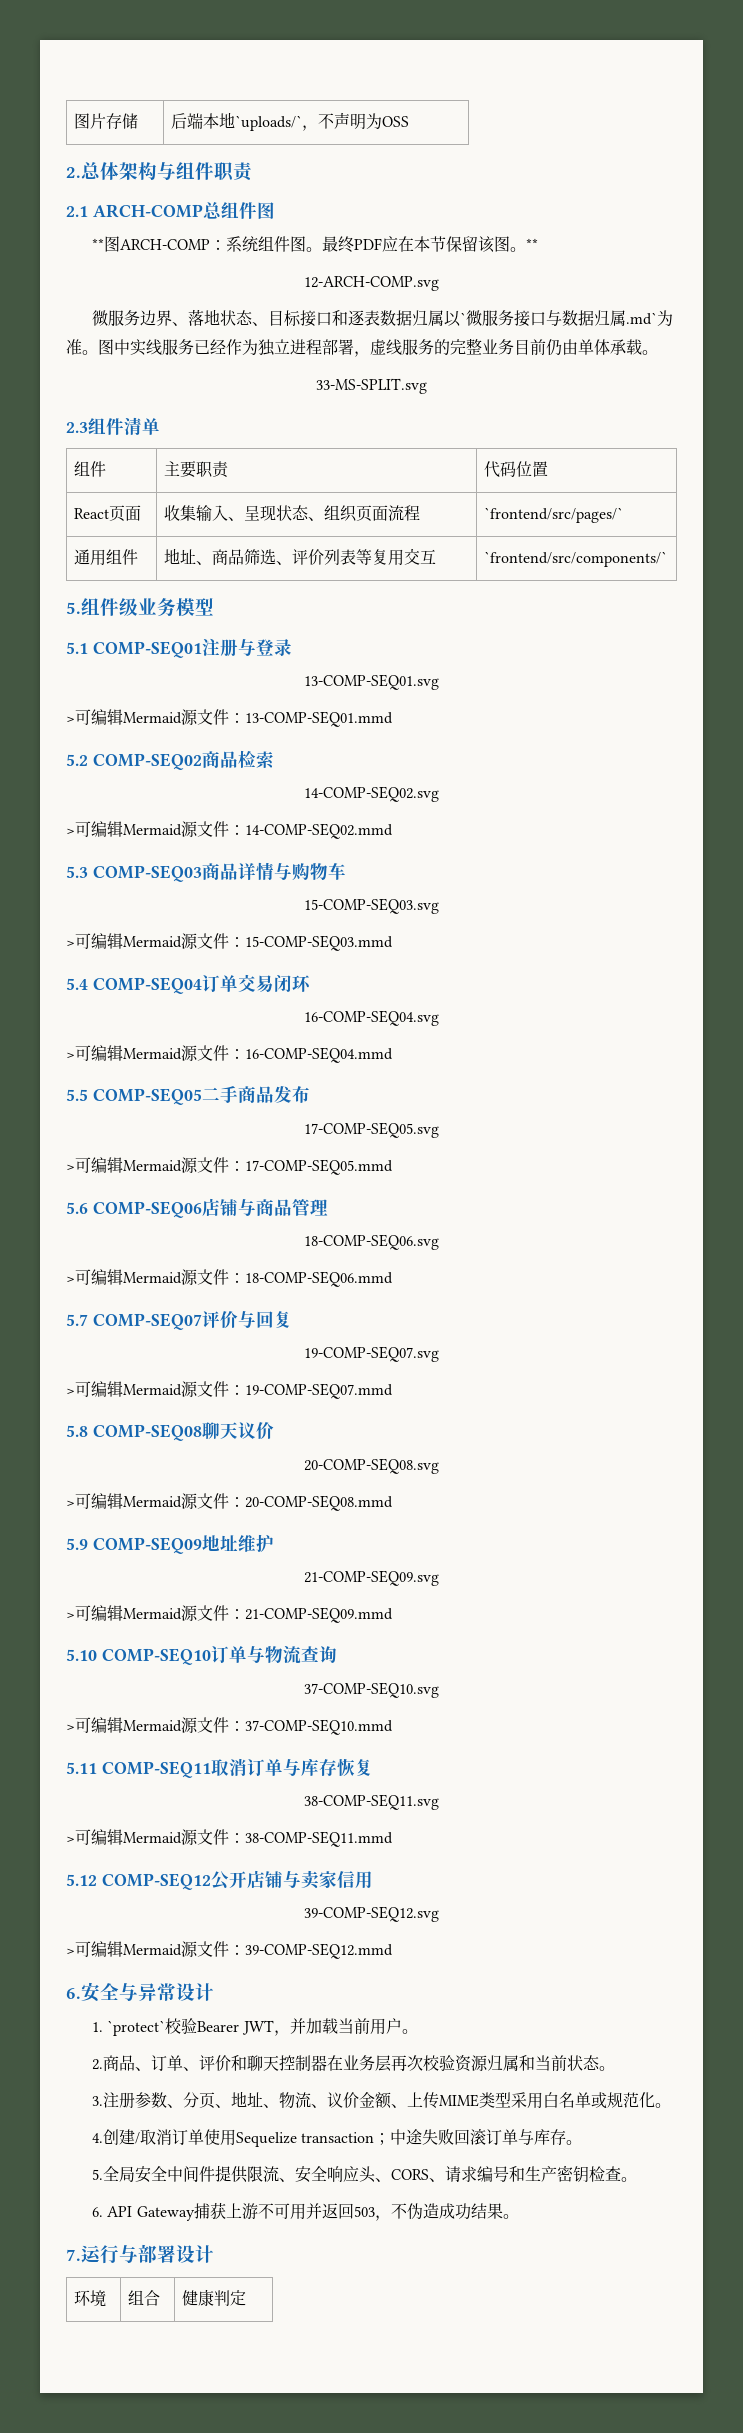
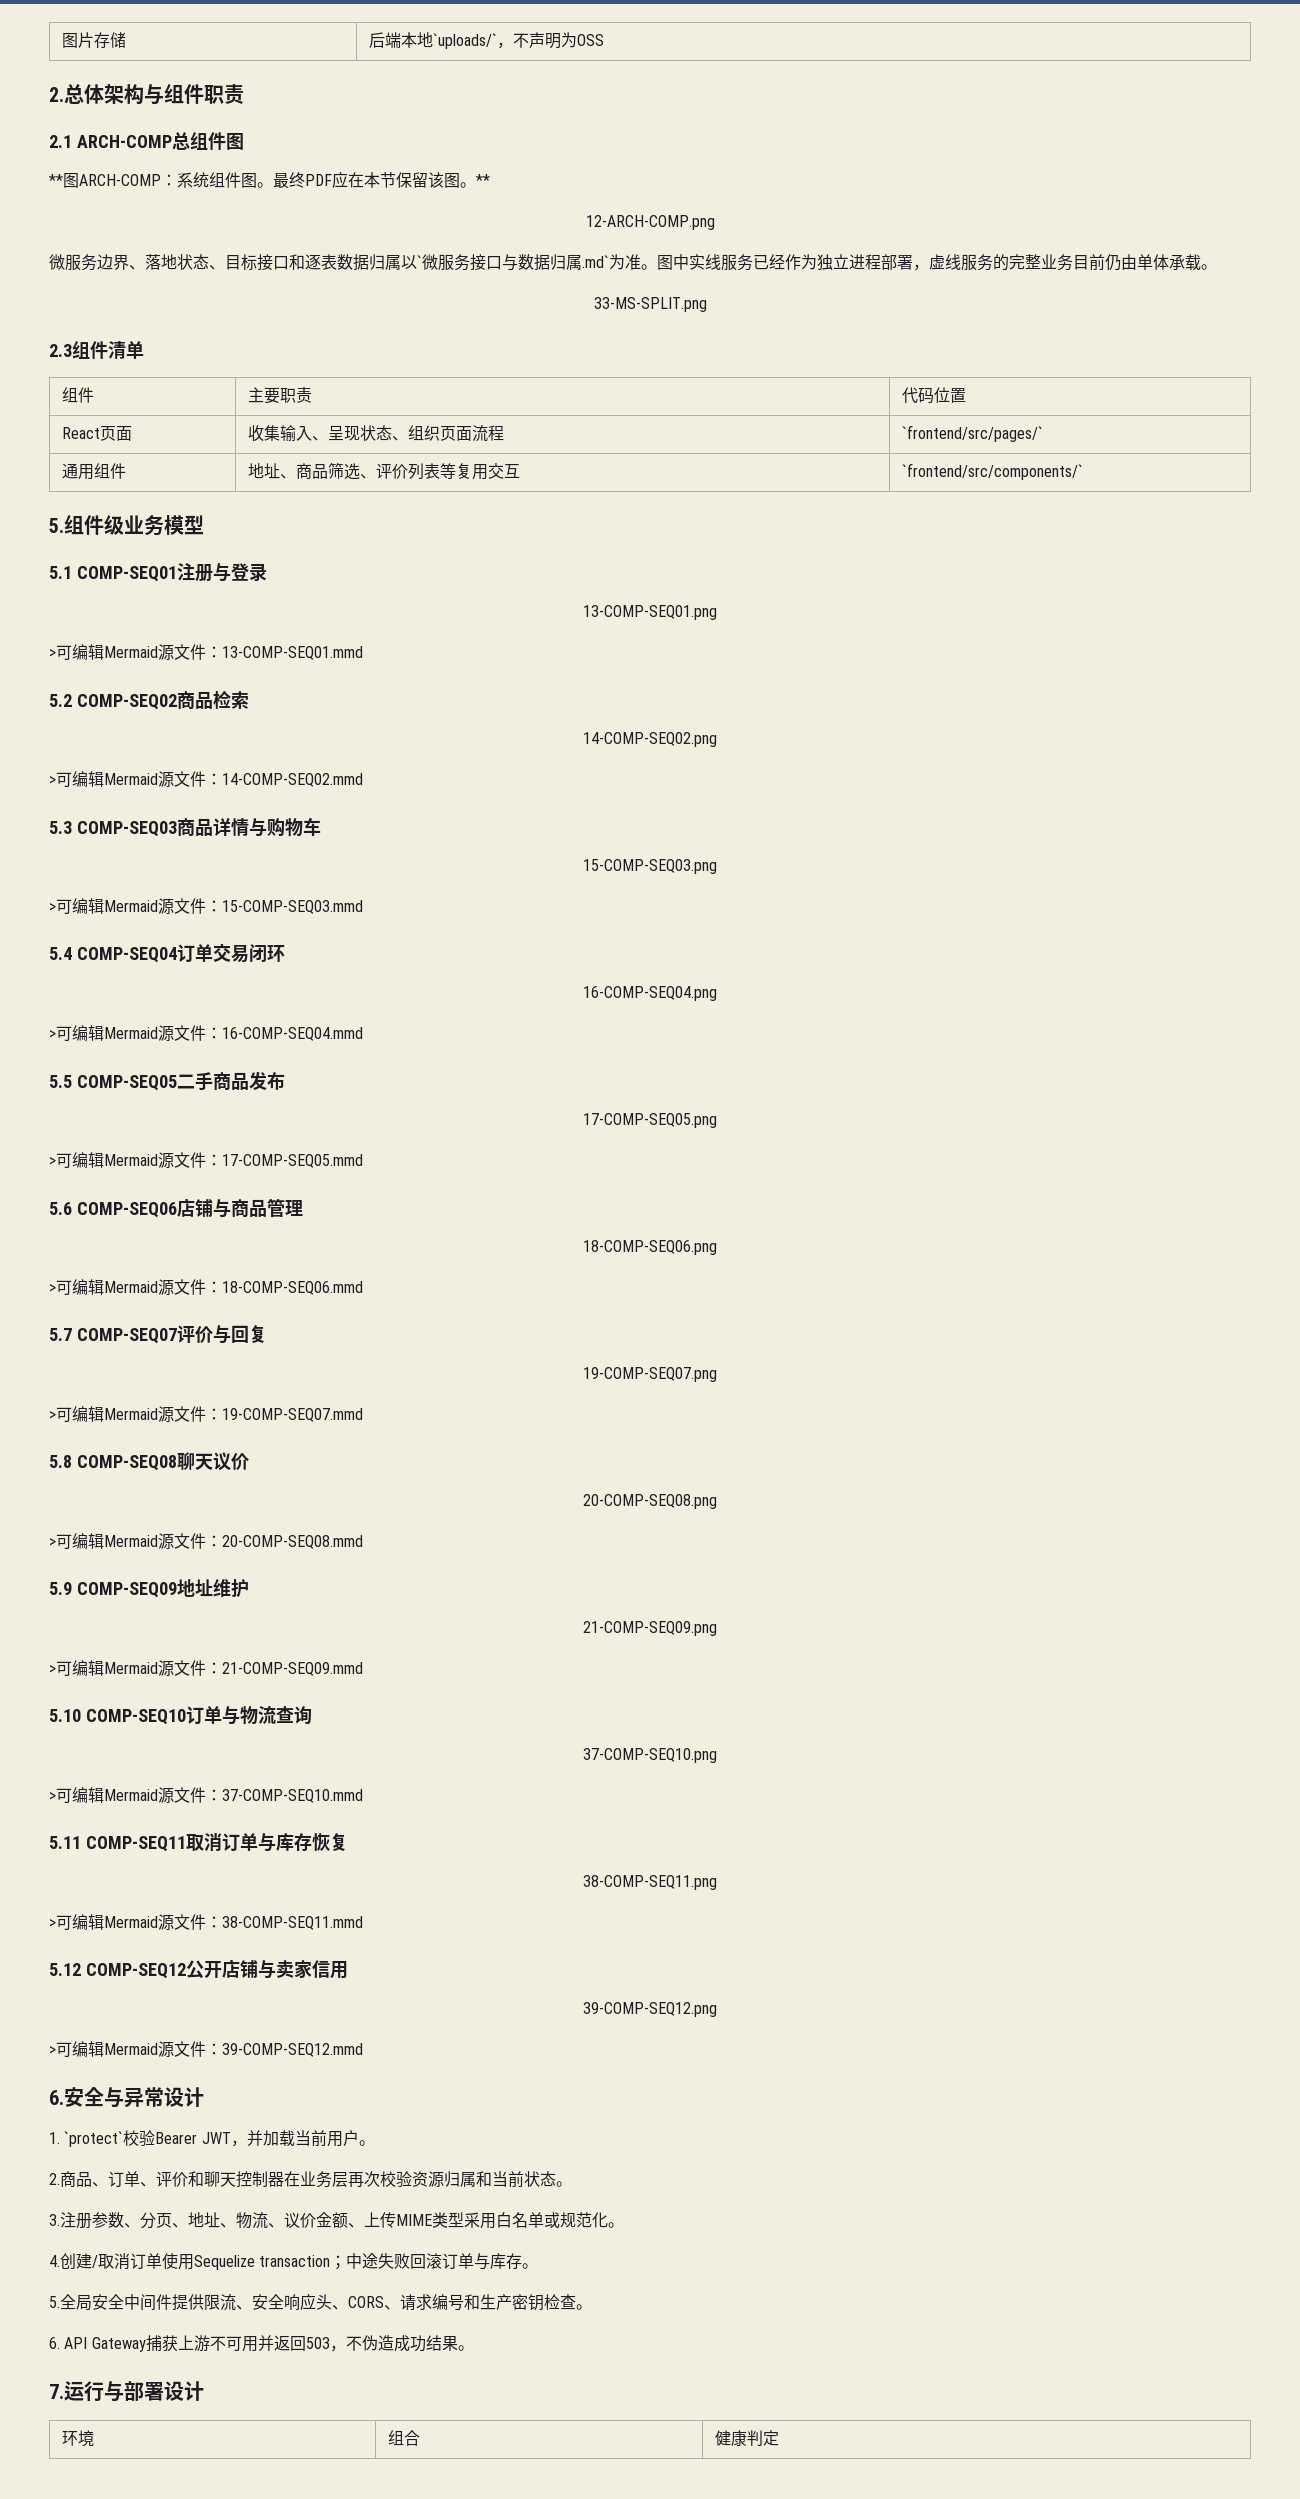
- 12-ARCH-COMP.svg
+ 12-ARCH-COMP.png
- 33-MS-SPLIT.svg
+ 33-MS-SPLIT.png
- 13-COMP-SEQ01.svg
+ 13-COMP-SEQ01.png
- 14-COMP-SEQ02.svg
+ 14-COMP-SEQ02.png
- 15-COMP-SEQ03.svg
+ 15-COMP-SEQ03.png
- 16-COMP-SEQ04.svg
+ 16-COMP-SEQ04.png
- 17-COMP-SEQ05.svg
+ 17-COMP-SEQ05.png
- 18-COMP-SEQ06.svg
+ 18-COMP-SEQ06.png
- 19-COMP-SEQ07.svg
+ 19-COMP-SEQ07.png
- 20-COMP-SEQ08.svg
+ 20-COMP-SEQ08.png
- 21-COMP-SEQ09.svg
+ 21-COMP-SEQ09.png
- 37-COMP-SEQ10.svg
+ 37-COMP-SEQ10.png
- 38-COMP-SEQ11.svg
+ 38-COMP-SEQ11.png
- 39-COMP-SEQ12.svg
+ 39-COMP-SEQ12.png

